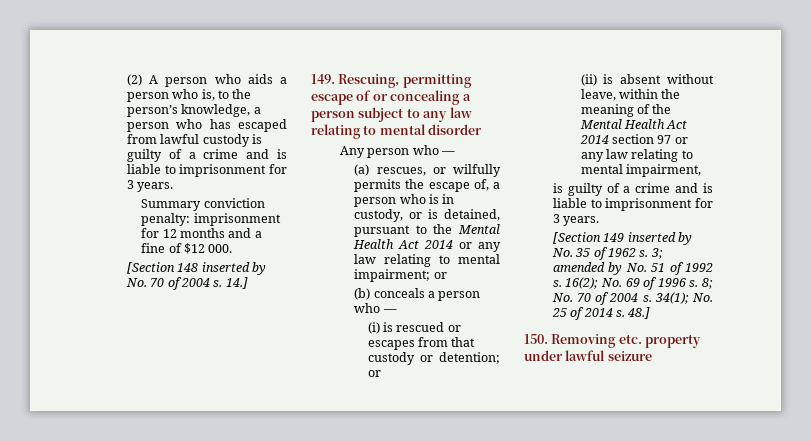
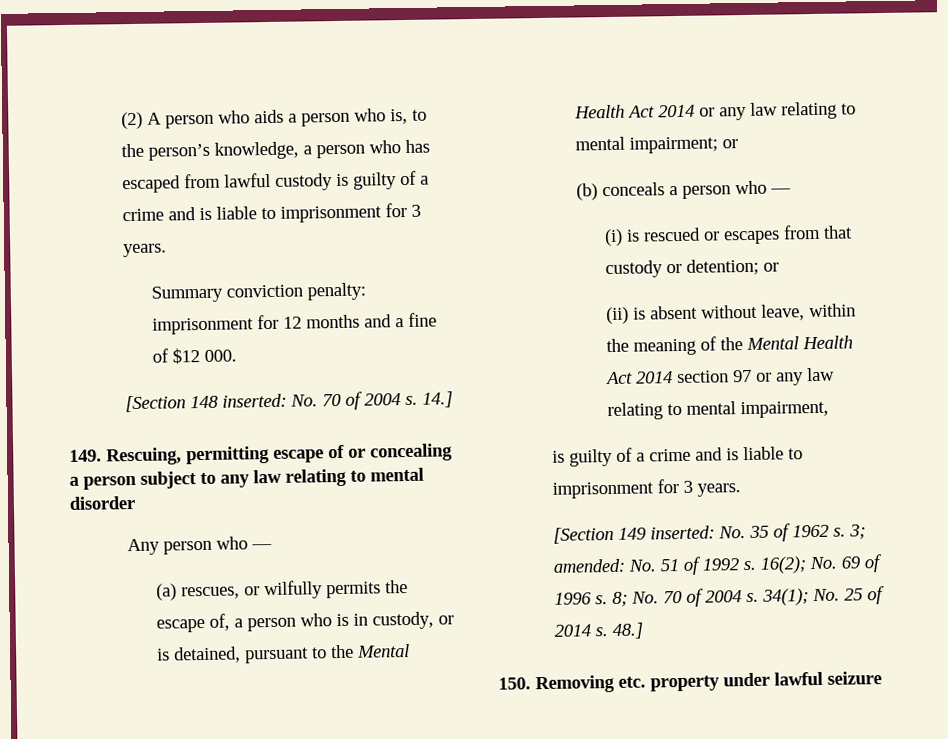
- [Section 148 inserted by No. 70 of 2004 s.
+ [Section 148 inserted: No. 70 of 2004 s.
- [Section 149 inserted by No. 35 of 1962 s.
+ [Section 149 inserted: No. 35 of 1962 s.
- 3; amended by No. 51 of 1992 s.
+ 3; amended: No. 51 of 1992 s.

